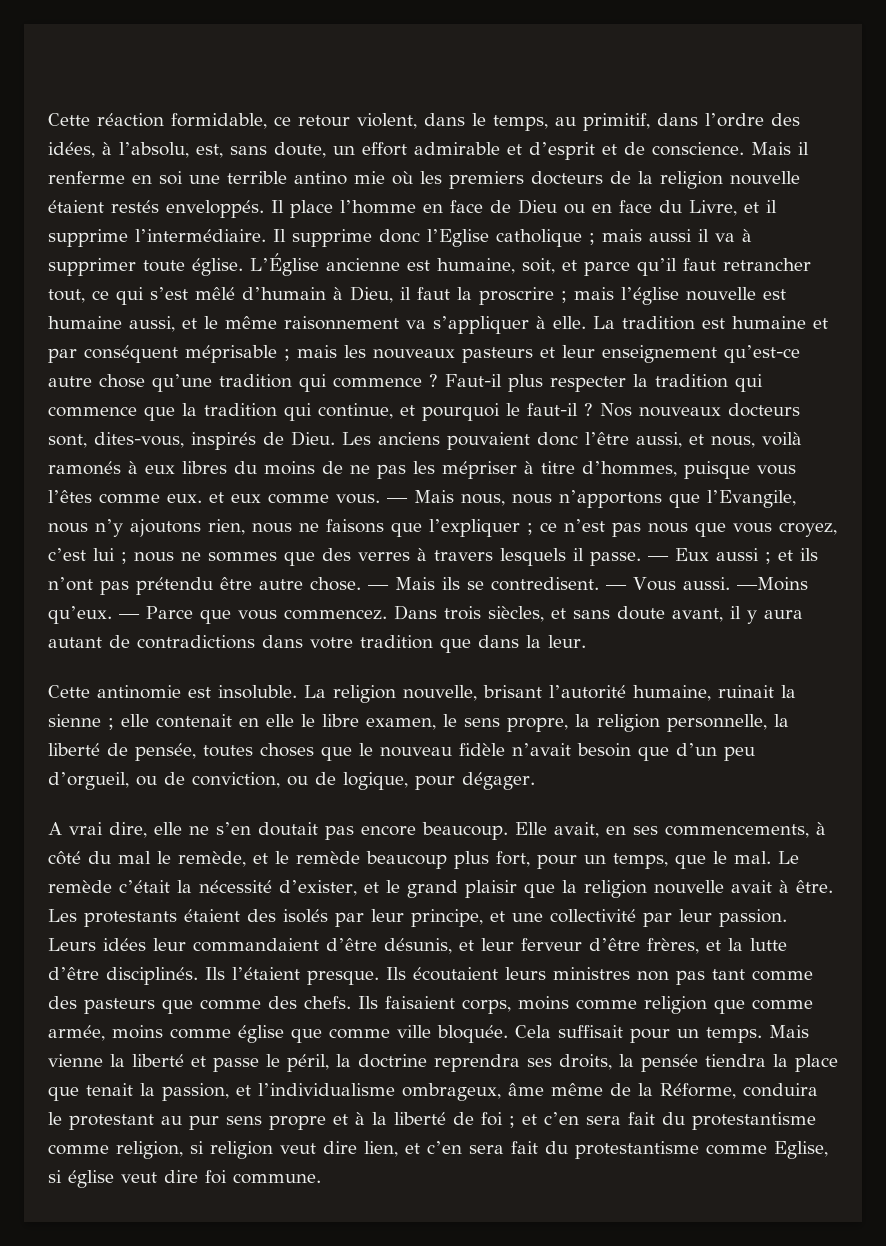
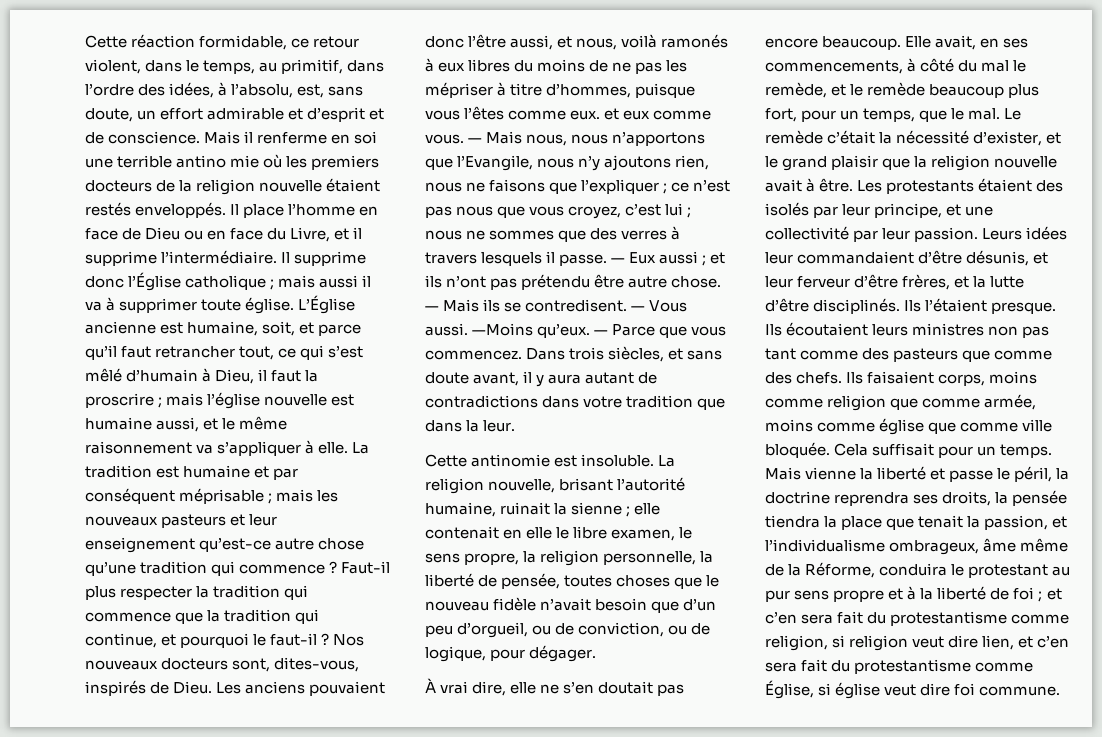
- Il supprime donc l’Eglise catholique ; mais aussi il va à supprimer toute église.
+ Il supprime donc l’Église catholique ; mais aussi il va à supprimer toute église.
- A vrai dire, elle ne s’en doutait pas encore beaucoup.
+ À vrai dire, elle ne s’en doutait pas encore beaucoup.
- et c’en sera fait du protestantisme comme religion, si religion veut dire lien, et c’en sera fait du protestantisme comme Eglise, si église veut dire foi commune.
+ et c’en sera fait du protestantisme comme religion, si religion veut dire lien, et c’en sera fait du protestantisme comme Église, si église veut dire foi commune.

